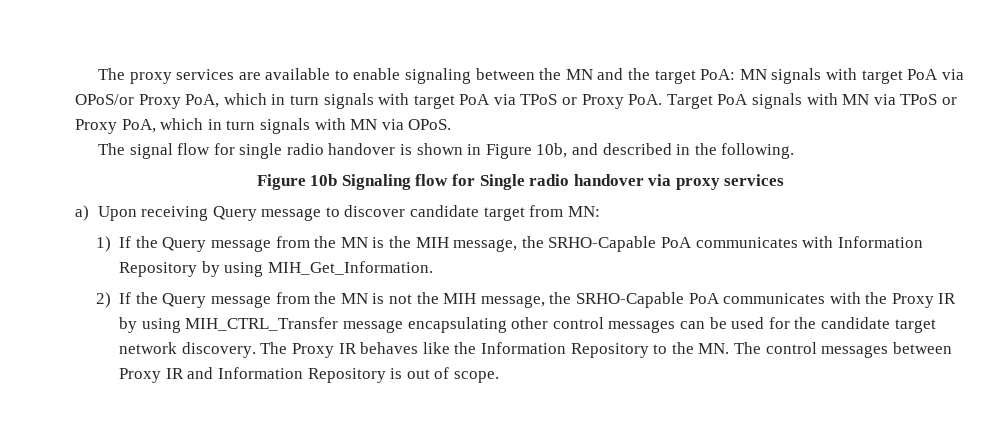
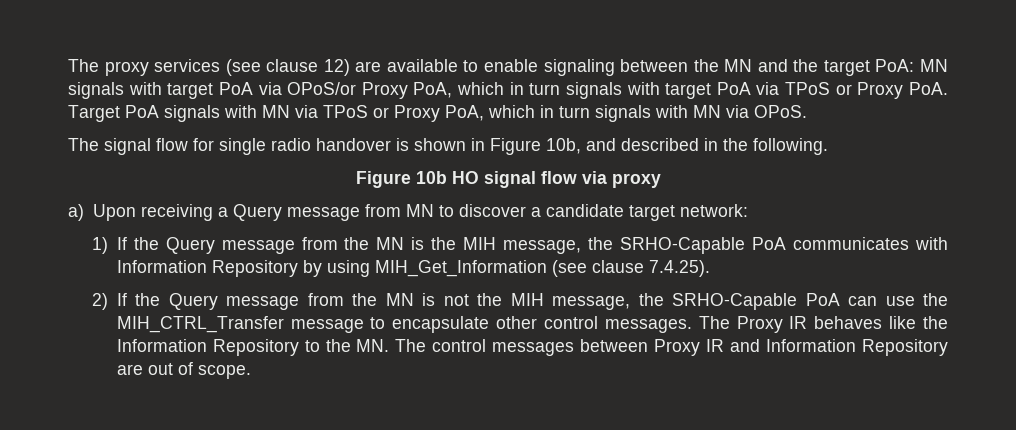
- The proxy services are available to enable signaling between the MN and the target PoA: MN signals with target PoA via OPoS/or Proxy PoA, which in turn signals with target PoA via TPoS or Proxy PoA. Target PoA signals with MN via TPoS or Proxy PoA, which in turn signals with MN via OPoS.
+ The proxy services (see clause 12) are available to enable signaling between the MN and the target PoA: MN signals with target PoA via OPoS/or Proxy PoA, which in turn signals with target PoA via TPoS or Proxy PoA. Target PoA signals with MN via TPoS or Proxy PoA, which in turn signals with MN via OPoS.
- Figure 10b Signaling flow for Single radio handover via proxy services
+ Figure 10b HO signal flow via proxy
- a) Upon receiving Query message to discover candidate target from MN:
+ a) Upon receiving a Query message from MN to discover a candidate target network:
- 1) If the Query message from the MN is the MIH message, the SRHO-Capable PoA communicates with Information Repository by using MIH_Get_Information.
+ 1) If the Query message from the MN is the MIH message, the SRHO-Capable PoA communicates with Information Repository by using MIH_Get_Information (see clause 7.4.25).
- 2) If the Query message from the MN is not the MIH message, the SRHO-Capable PoA communicates with the Proxy IR by using MIH_CTRL_Transfer message encapsulating other control messages can be used for the candidate target network discovery.
+ 2) If the Query message from the MN is not the MIH message, the SRHO-Capable PoA can use the MIH_CTRL_Transfer message to encapsulate other control messages.
- The Proxy IR behaves like the Information Repository to the MN. The control messages between Proxy IR and Information Repository is out of scope.
+ The Proxy IR behaves like the Information Repository to the MN. The control messages between Proxy IR and Information Repository are out of scope.

